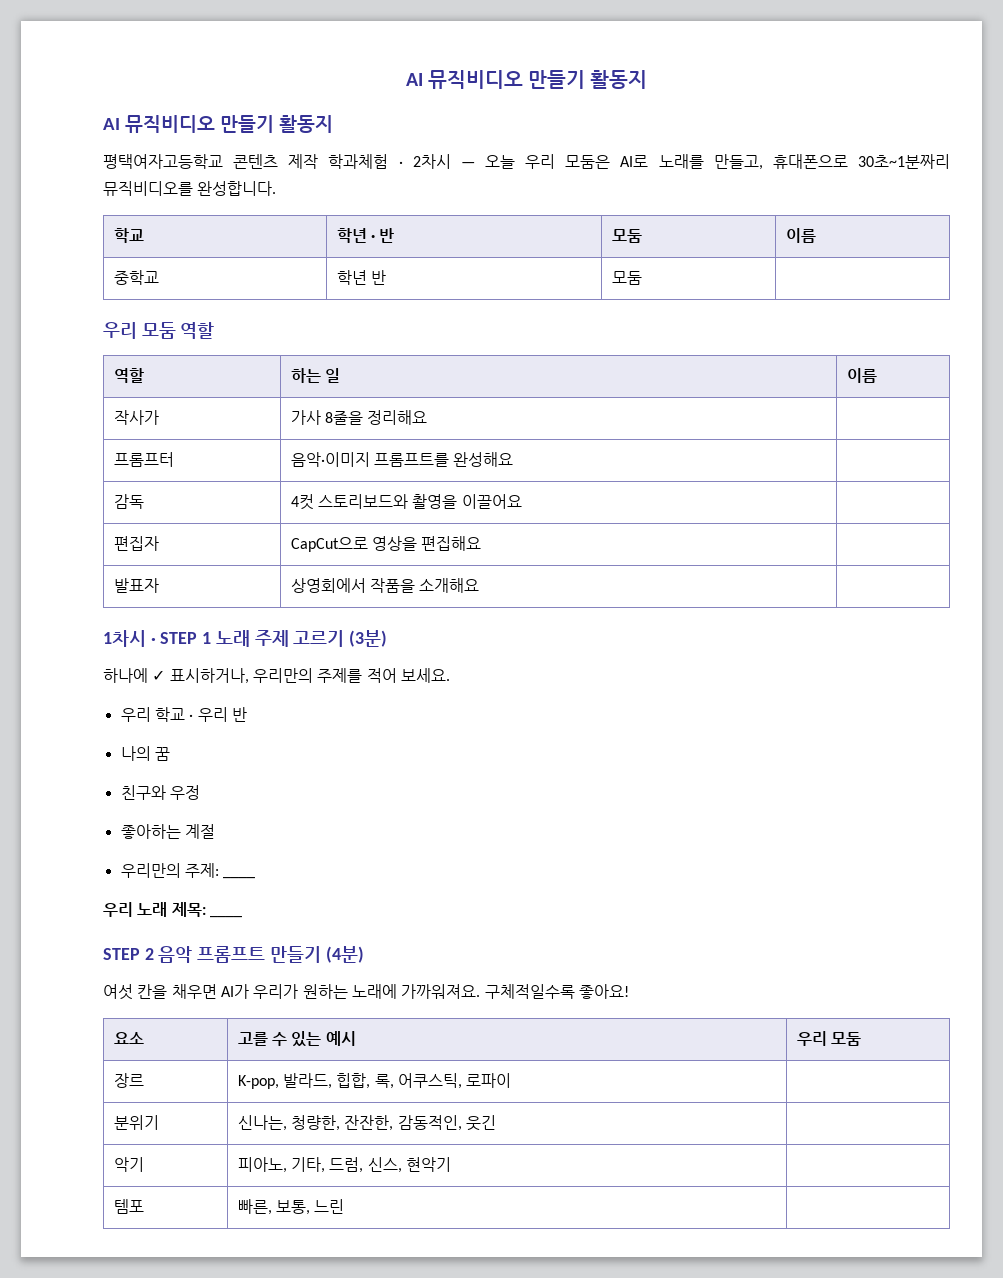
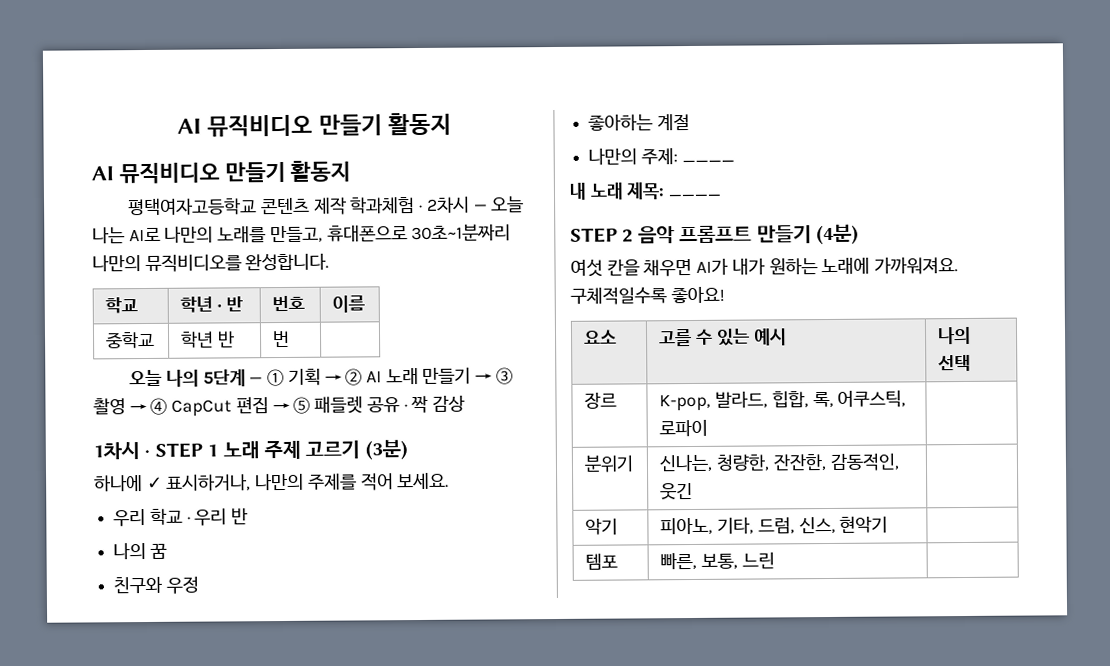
- 평택여자고등학교 콘텐츠 제작 학과체험 · 2차시 — 오늘 우리 모둠은 AI로 노래를 만들고, 휴대폰으로 30초~1분짜리 뮤직비디오를 완성합니다.
+ 평택여자고등학교 콘텐츠 제작 학과체험 · 2차시 — 오늘 나는 AI로 나만의 노래를 만들고, 휴대폰으로 30초~1분짜리 나만의 뮤직비디오를 완성합니다.
- 학교 | 학년 · 반 | 모둠 | 이름
+ 학교 | 학년 · 반 | 번호 | 이름
- 중학교 | 학년 반 | 모둠 |
- 우리 모둠 역할
- 역할 | 하는 일 | 이름
- 작사가 | 가사 8줄을 정리해요 |
- 프롬프터 | 음악·이미지 프롬프트를 완성해요 |
- 감독 | 4컷 스토리보드와 촬영을 이끌어요 |
- 편집자 | CapCut으로 영상을 편집해요 |
- 발표자 | 상영회에서 작품을 소개해요 |
+ 중학교 | 학년 반 | 번 |
+ 오늘 나의 5단계 — ① 기획 → ② AI 노래 만들기 → ③ 촬영 → ④ CapCut 편집 → ⑤ 패들렛 공유 · 짝 감상
- 하나에 ✓ 표시하거나, 우리만의 주제를 적어 보세요.
+ 하나에 ✓ 표시하거나, 나만의 주제를 적어 보세요.
- 우리만의 주제: ____
+ 나만의 주제: ____
- 우리 노래 제목: ____
+ 내 노래 제목: ____
- 여섯 칸을 채우면 AI가 우리가 원하는 노래에 가까워져요.
+ 여섯 칸을 채우면 AI가 내가 원하는 노래에 가까워져요.
- 요소 | 고를 수 있는 예시 | 우리 모둠
+ 요소 | 고를 수 있는 예시 | 나의 선택

